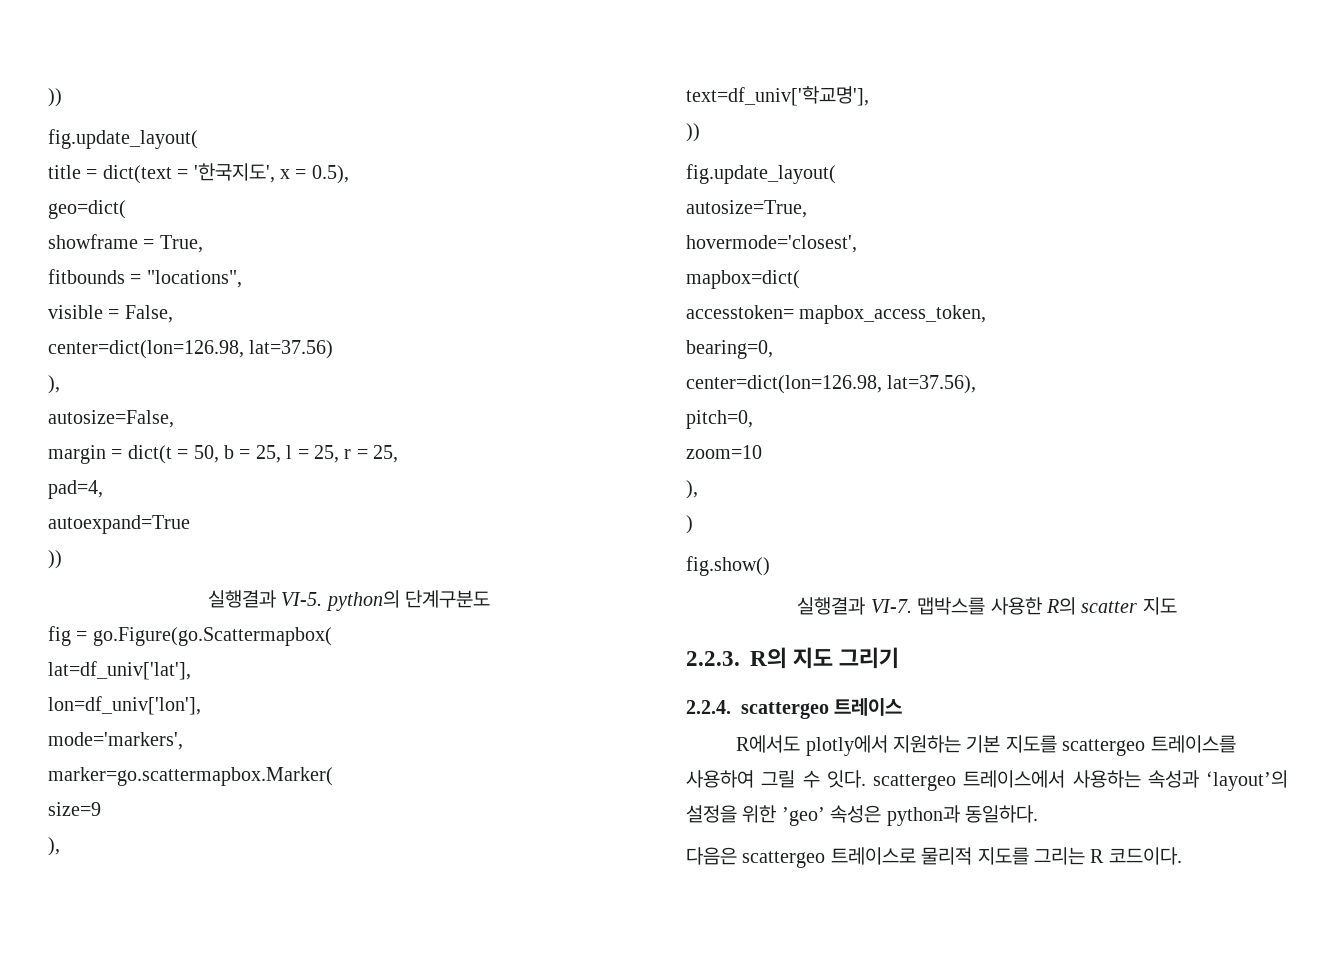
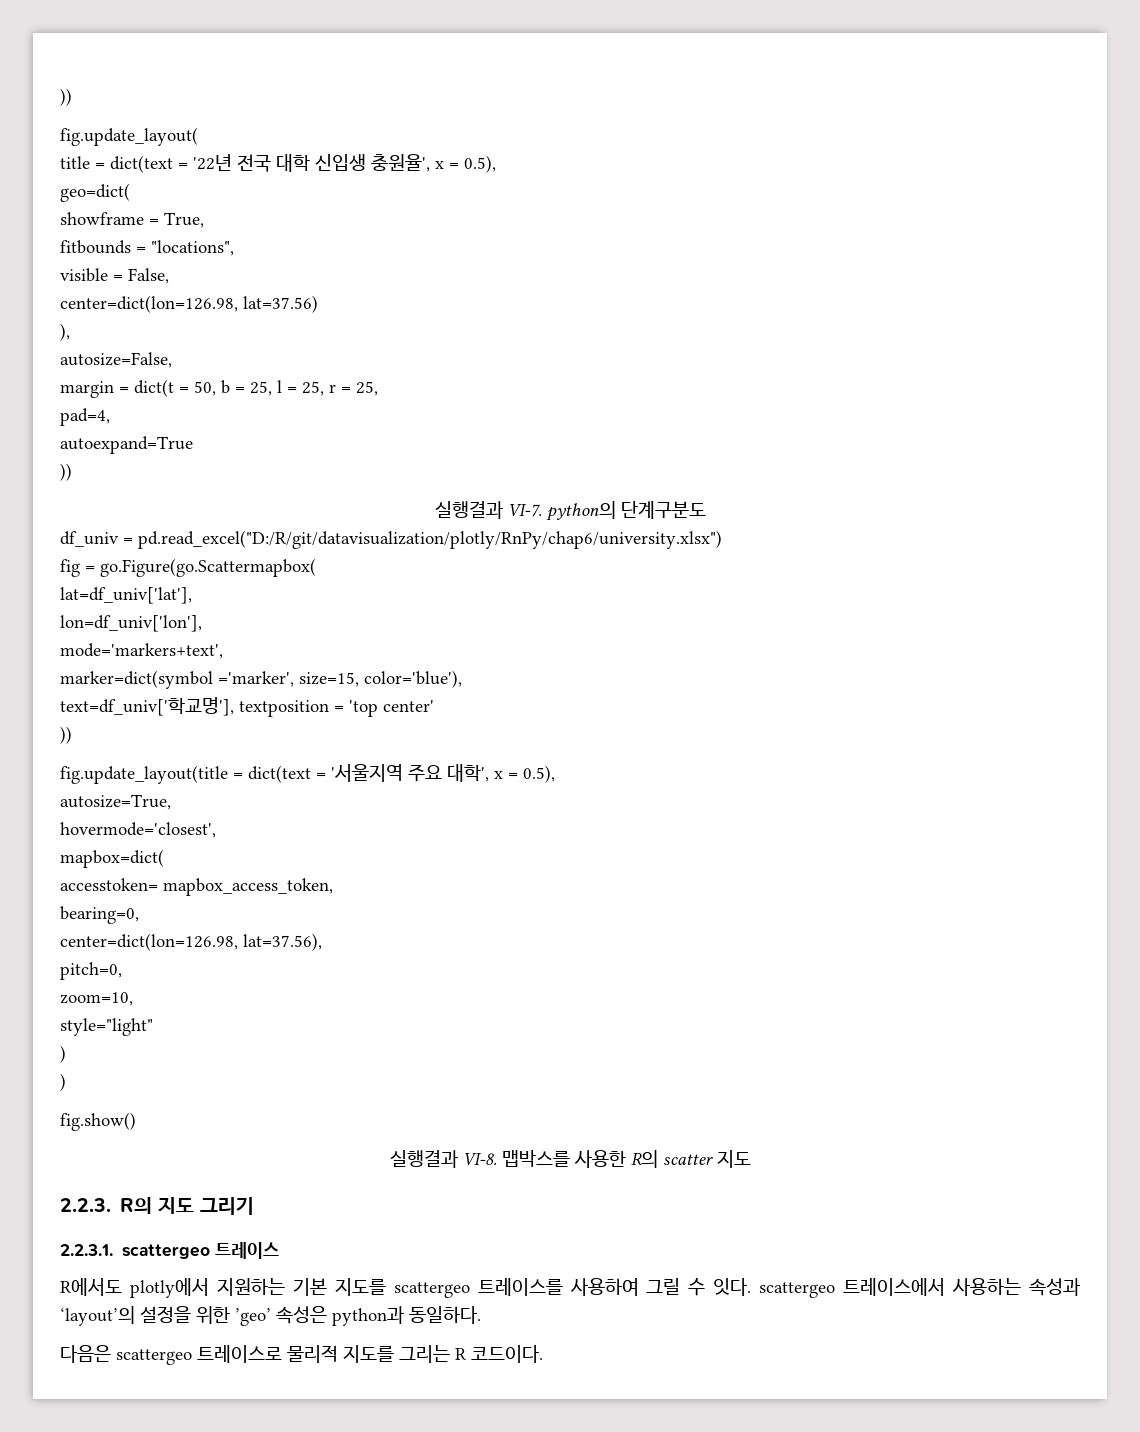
- title = dict(text = '한국지도', x = 0.5),
+ title = dict(text = '22년 전국 대학 신입생 충원율', x = 0.5),
- 실행결과 VI-5. python의 단계구분도
+ 실행결과 VI-7. python의 단계구분도
+ df_univ = pd.read_excel("D:/R/git/datavisualization/plotly/RnPy/chap6/university.xlsx")
- mode='markers',
- marker=go.scattermapbox.Marker(
- size=9
- ),
- text=df_univ['학교명'],
+ mode='markers+text',
+ marker=dict(symbol ='marker', size=15, color='blue'),
+ text=df_univ['학교명'], textposition = 'top center'
  ))
- fig.update_layout(
+ fig.update_layout(title = dict(text = '서울지역 주요 대학', x = 0.5),
- zoom=10
- ),
+ zoom=10,
+ style="light"
+ )
- 실행결과 VI-7.
+ 실행결과 VI-8.
- 2.2.4. scattergeo 트레이스
+ 2.2.3.1. scattergeo 트레이스

